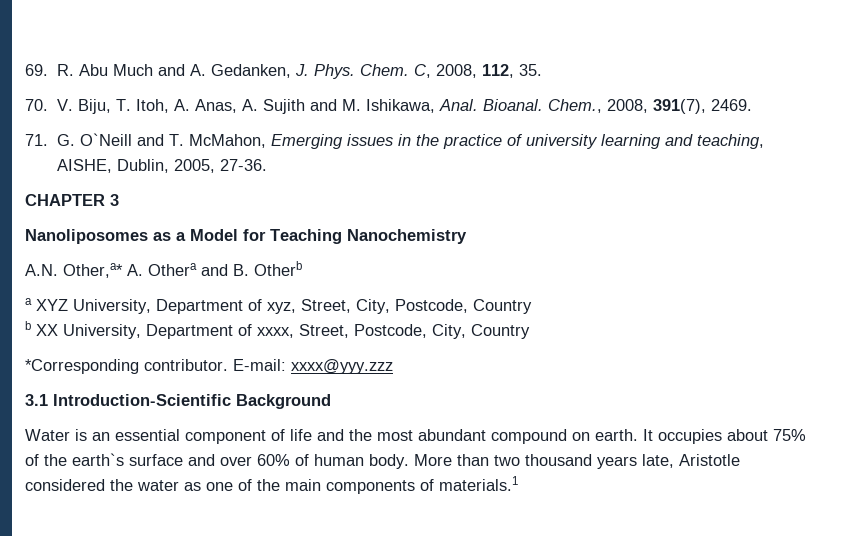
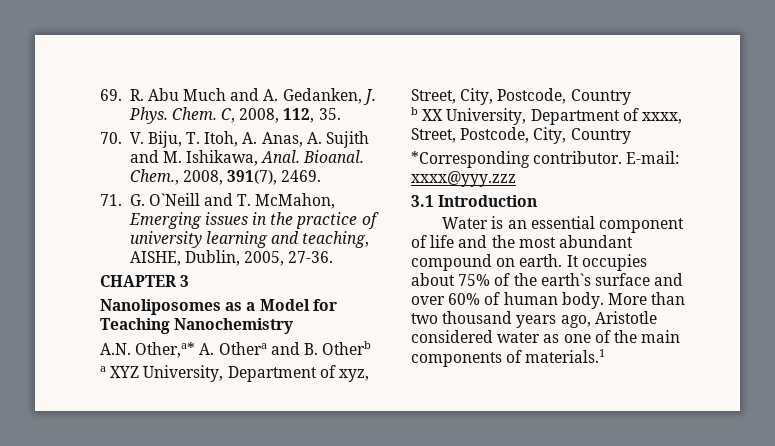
- 3.1 Introduction-Scientific Background
+ 3.1 Introduction
- More than two thousand years late, Aristotle considered the water as one of the main components of materials.1
+ More than two thousand years ago, Aristotle considered water as one of the main components of materials.1

